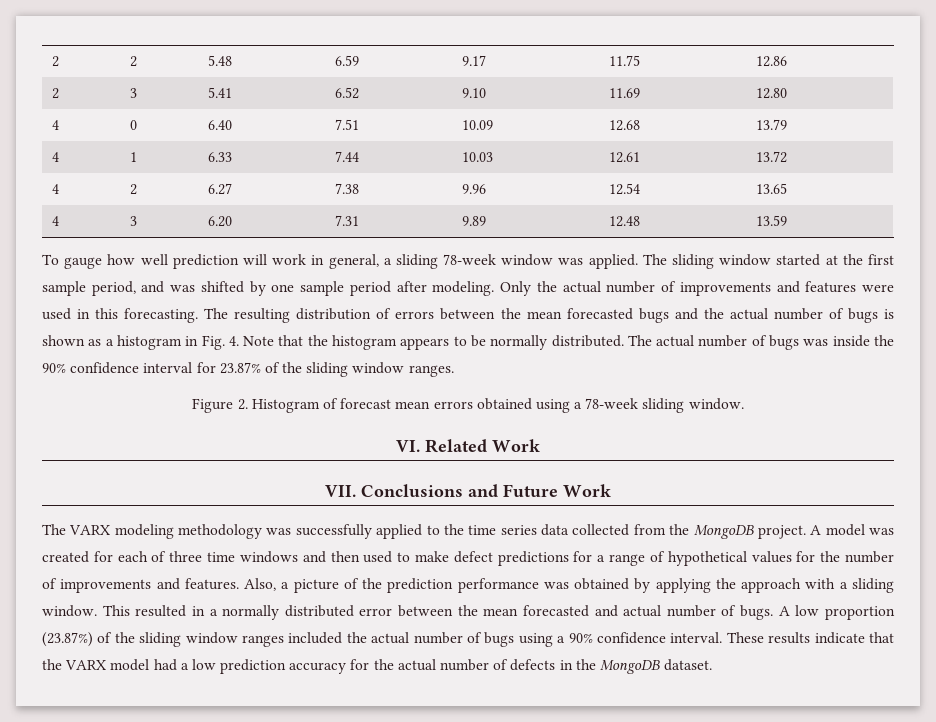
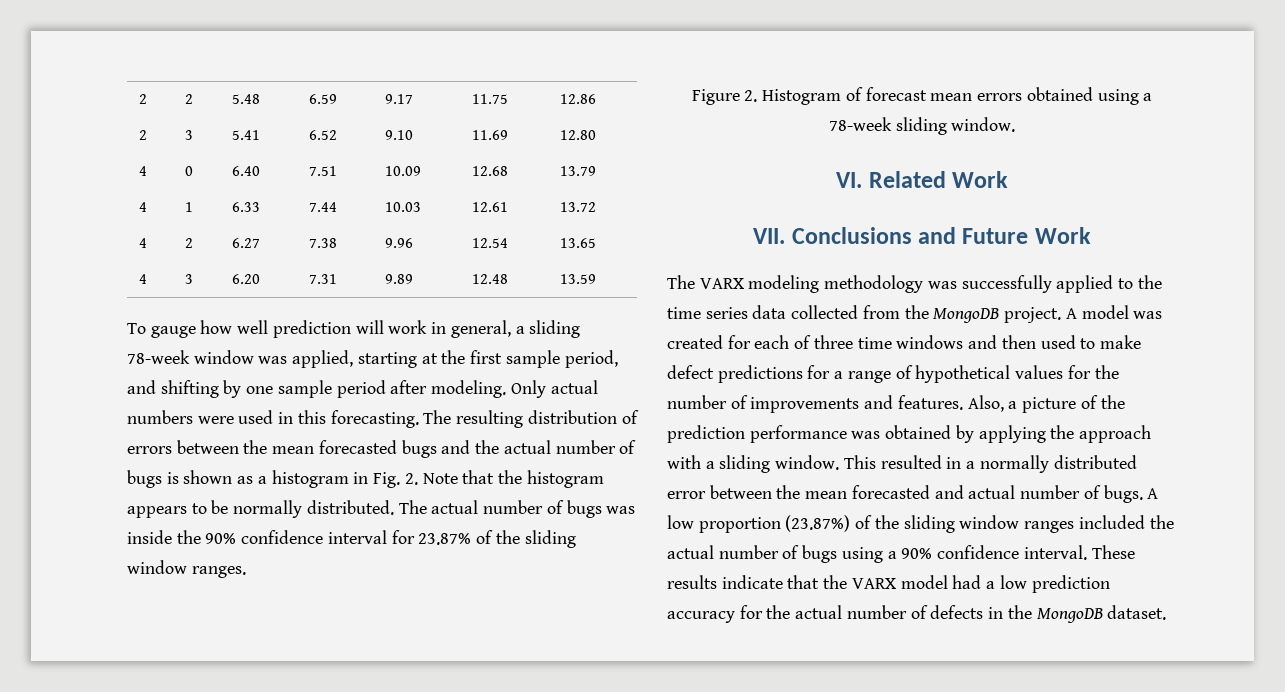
- To gauge how well prediction will work in general, a sliding 78-week window was applied. The sliding window started at the first sample period, and was shifted by one sample period after modeling.
+ To gauge how well prediction will work in general, a sliding 78-week window was applied, starting at the first sample period, and shifting by one sample period after modeling.
- Only the actual number of improvements and features were used in this forecasting.
+ Only actual numbers were used in this forecasting.
- The resulting distribution of errors between the mean forecasted bugs and the actual number of bugs is shown as a histogram in Fig. 4. Note that the histogram appears to be normally distributed.
+ The resulting distribution of errors between the mean forecasted bugs and the actual number of bugs is shown as a histogram in Fig. 2. Note that the histogram appears to be normally distributed.

